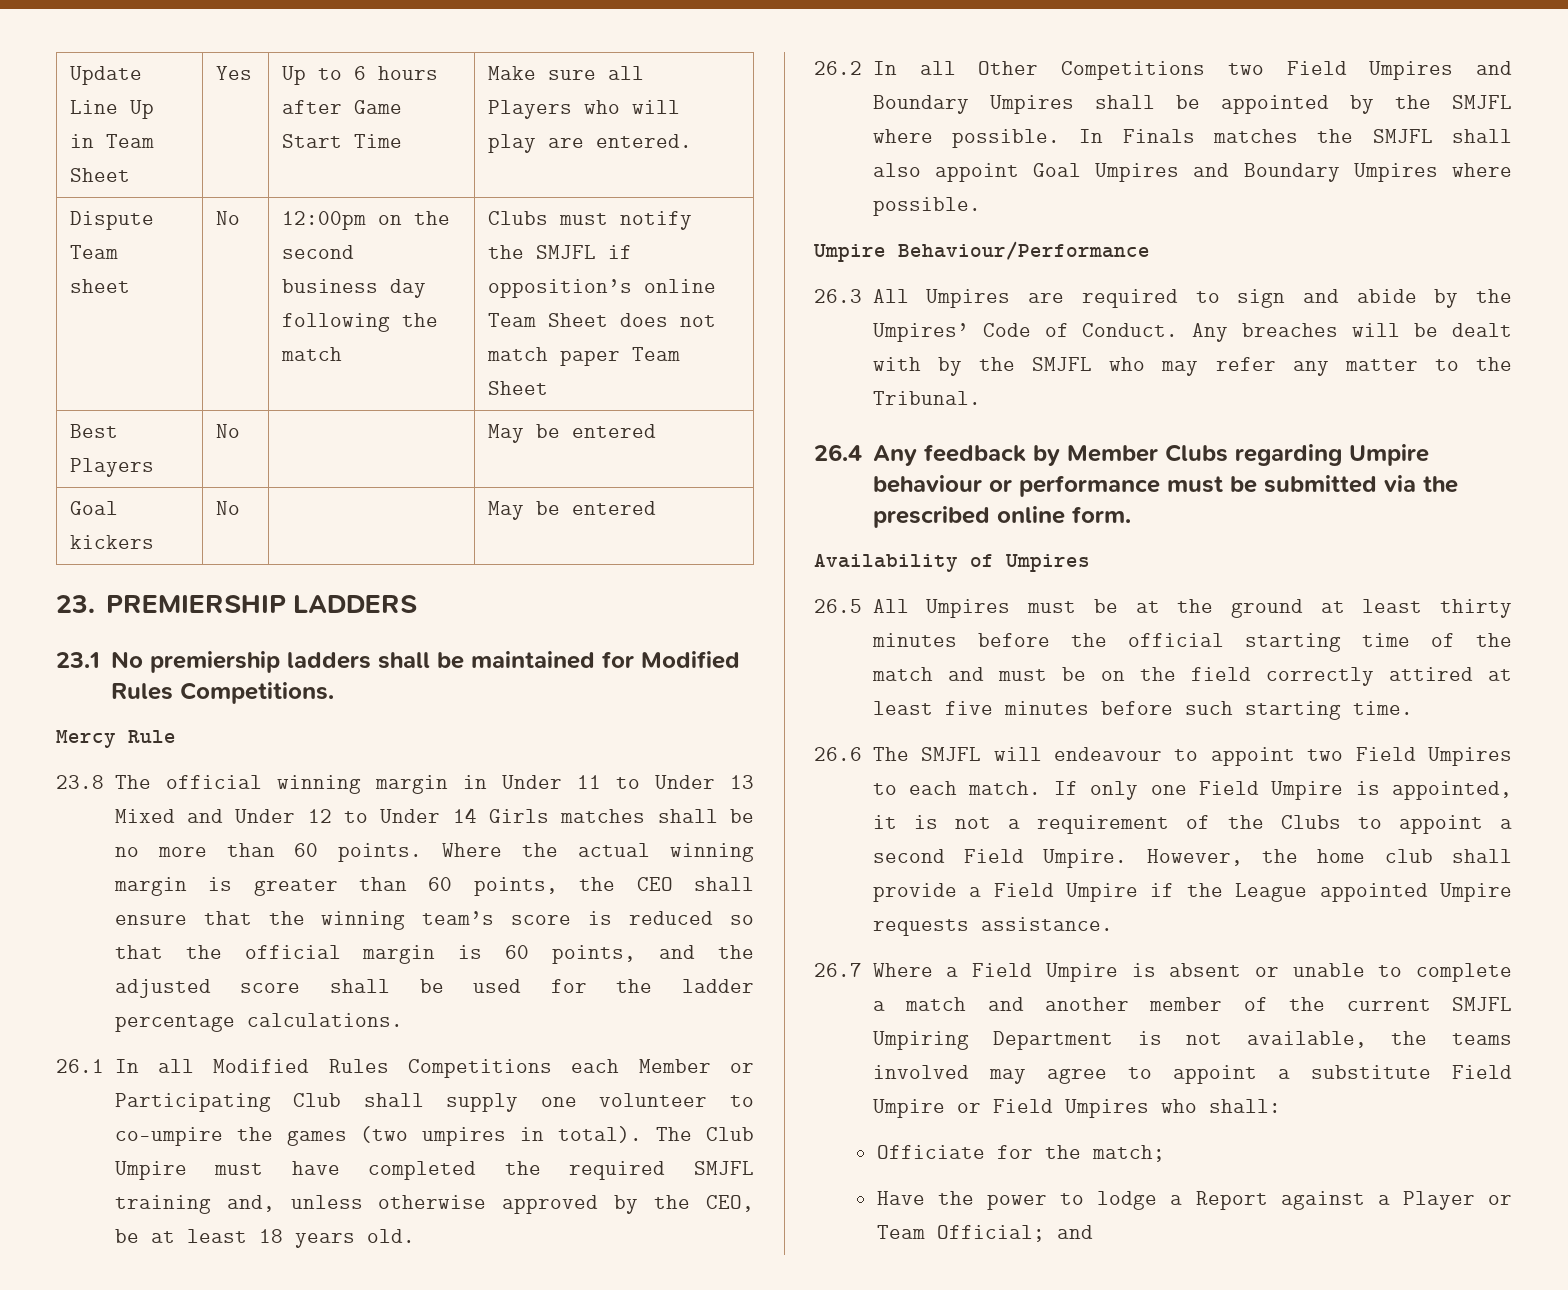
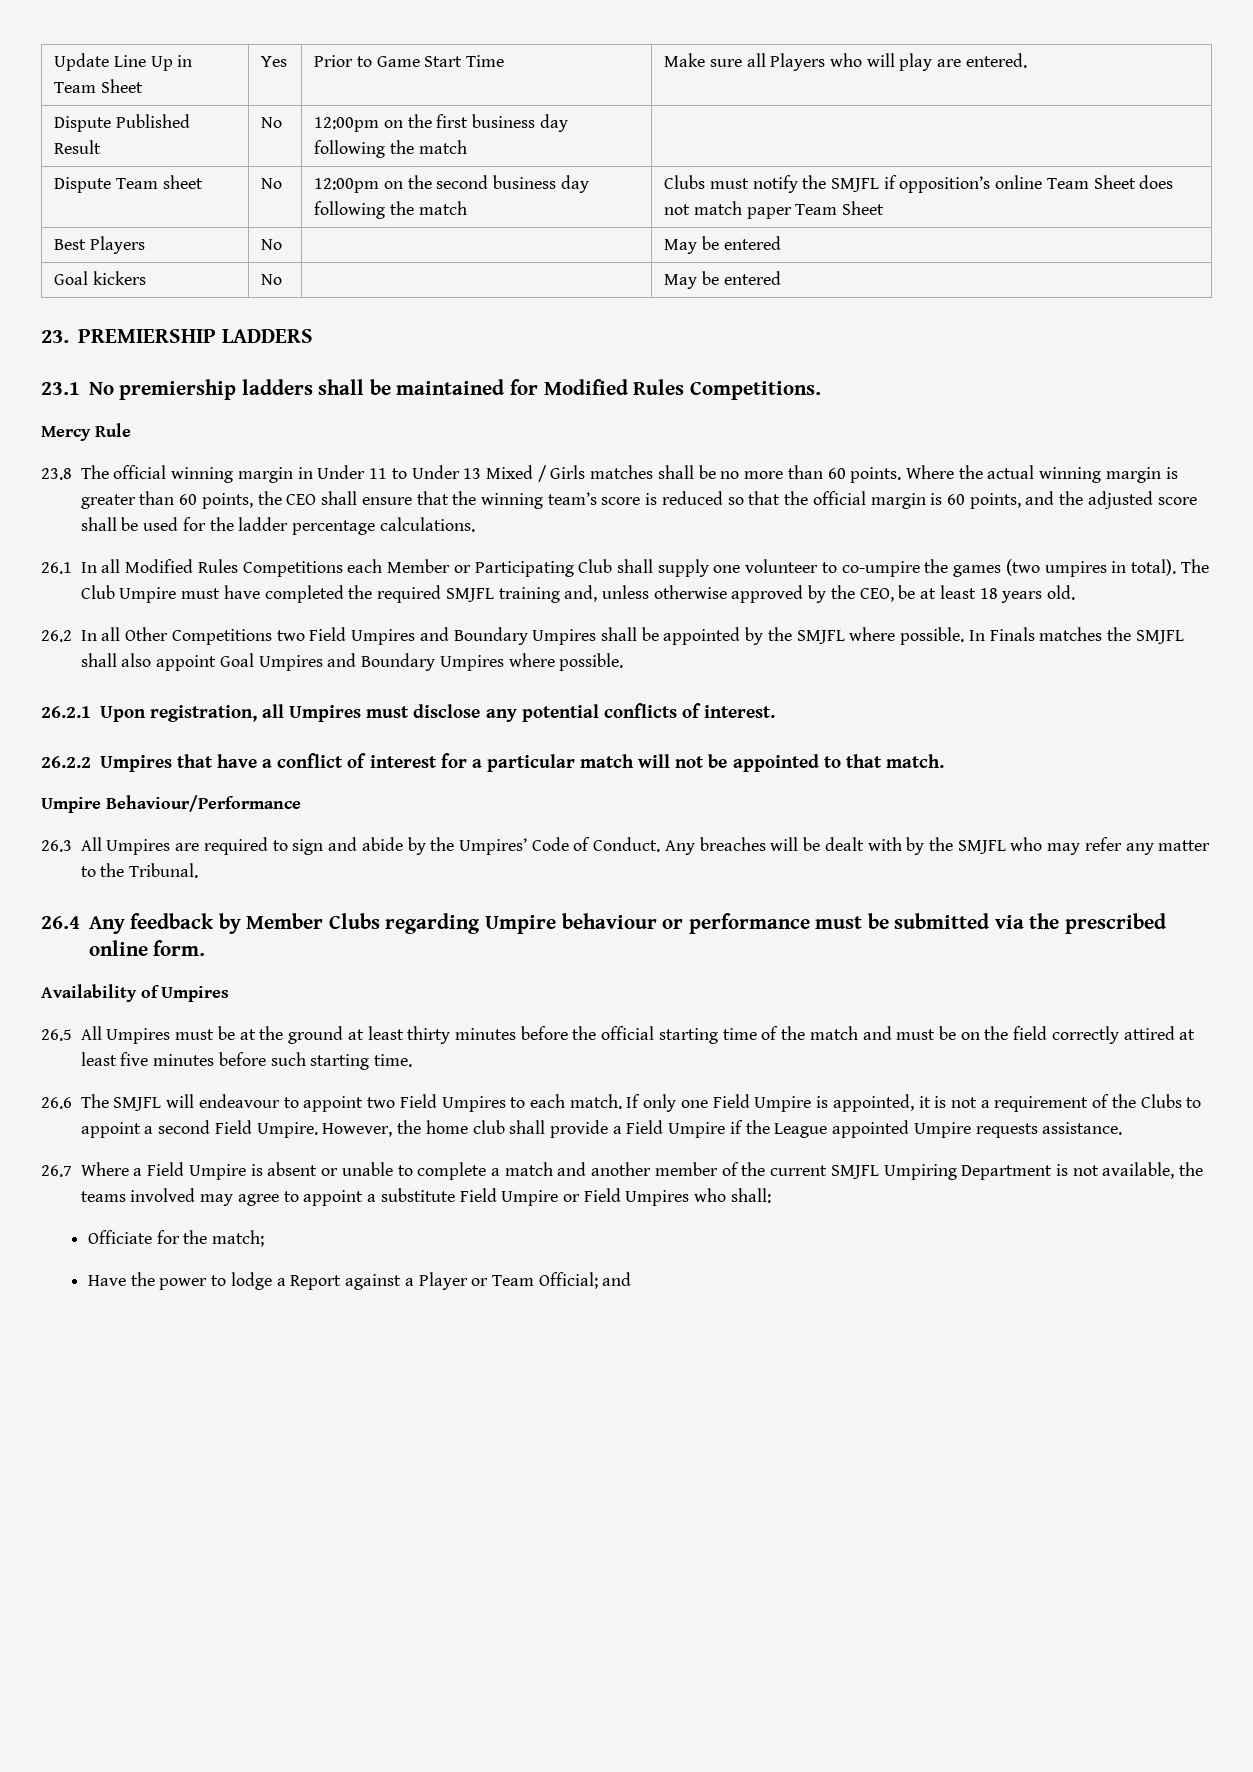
- Update Line Up in Team Sheet | Yes | Up to 6 hours after Game Start Time | Make sure all Players who will play are entered.
+ Update Line Up in Team Sheet | Yes | Prior to Game Start Time | Make sure all Players who will play are entered.
+ Dispute Published Result | No | 12:00pm on the first business day following the match |
- 23.8 The official winning margin in Under 11 to Under 13 Mixed and Under 12 to Under 14 Girls matches shall be no more than 60 points.
+ 23.8 The official winning margin in Under 11 to Under 13 Mixed / Girls matches shall be no more than 60 points.
+ 26.2.1 Upon registration, all Umpires must disclose any potential conflicts of interest.
+ 26.2.2 Umpires that have a conflict of interest for a particular match will not be appointed to that match.

